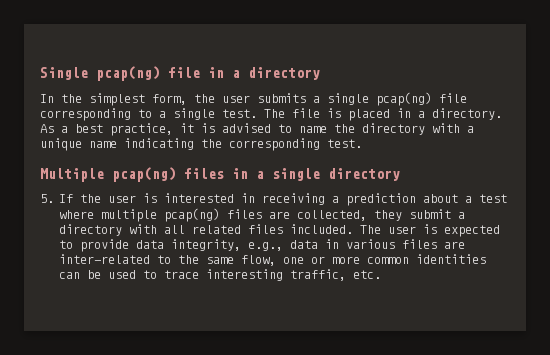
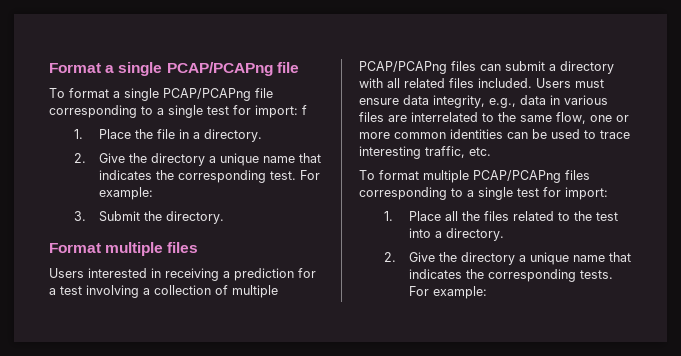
- Single pcap(ng) file in a directory
- In the simplest form, the user submits a single pcap(ng) file corresponding to a single test. The file is placed in a directory. As a best practice, it is advised to name the directory with a unique name indicating the corresponding test.
- Multiple pcap(ng) files in a single directory
- 5. If the user is interested in receiving a prediction about a test where multiple pcap(ng) files are collected, they submit a directory with all related files included.
+ Format a single PCAP/PCAPng file
+ To format a single PCAP/PCAPng file corresponding to a single test for import: f
+ 1. Place the file in a directory.
+ 2. Give the directory a unique name that indicates the corresponding test. For example:
+ 3. Submit the directory.
+ Format multiple files
+ Users interested in receiving a prediction for a test involving a collection of multiple PCAP/PCAPng files can submit a directory with all related files included.
- The user is expected to provide data integrity, e.g., data in various files are inter-related to the same flow, one or more common identities can be used to trace interesting traffic, etc.
+ Users must ensure data integrity, e.g., data in various files are interrelated to the same flow, one or more common identities can be used to trace interesting traffic, etc.
+ To format multiple PCAP/PCAPng files corresponding to a single test for import:
+ 1. Place all the files related to the test into a directory.
+ 2. Give the directory a unique name that indicates the corresponding tests. For example:

